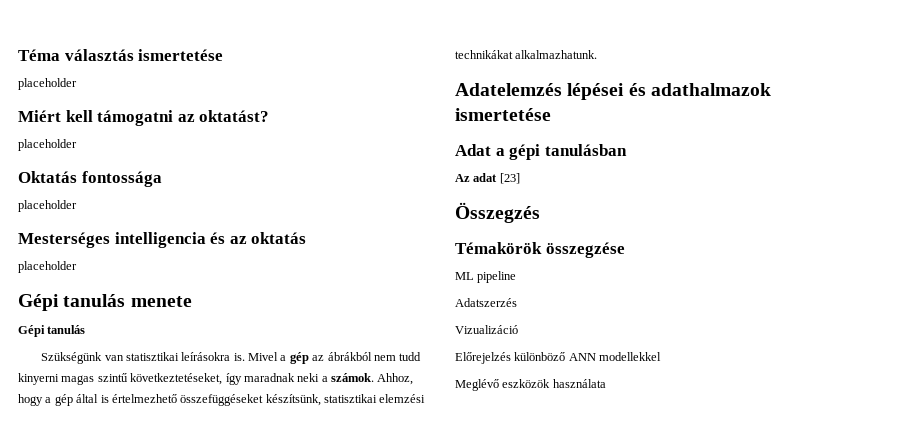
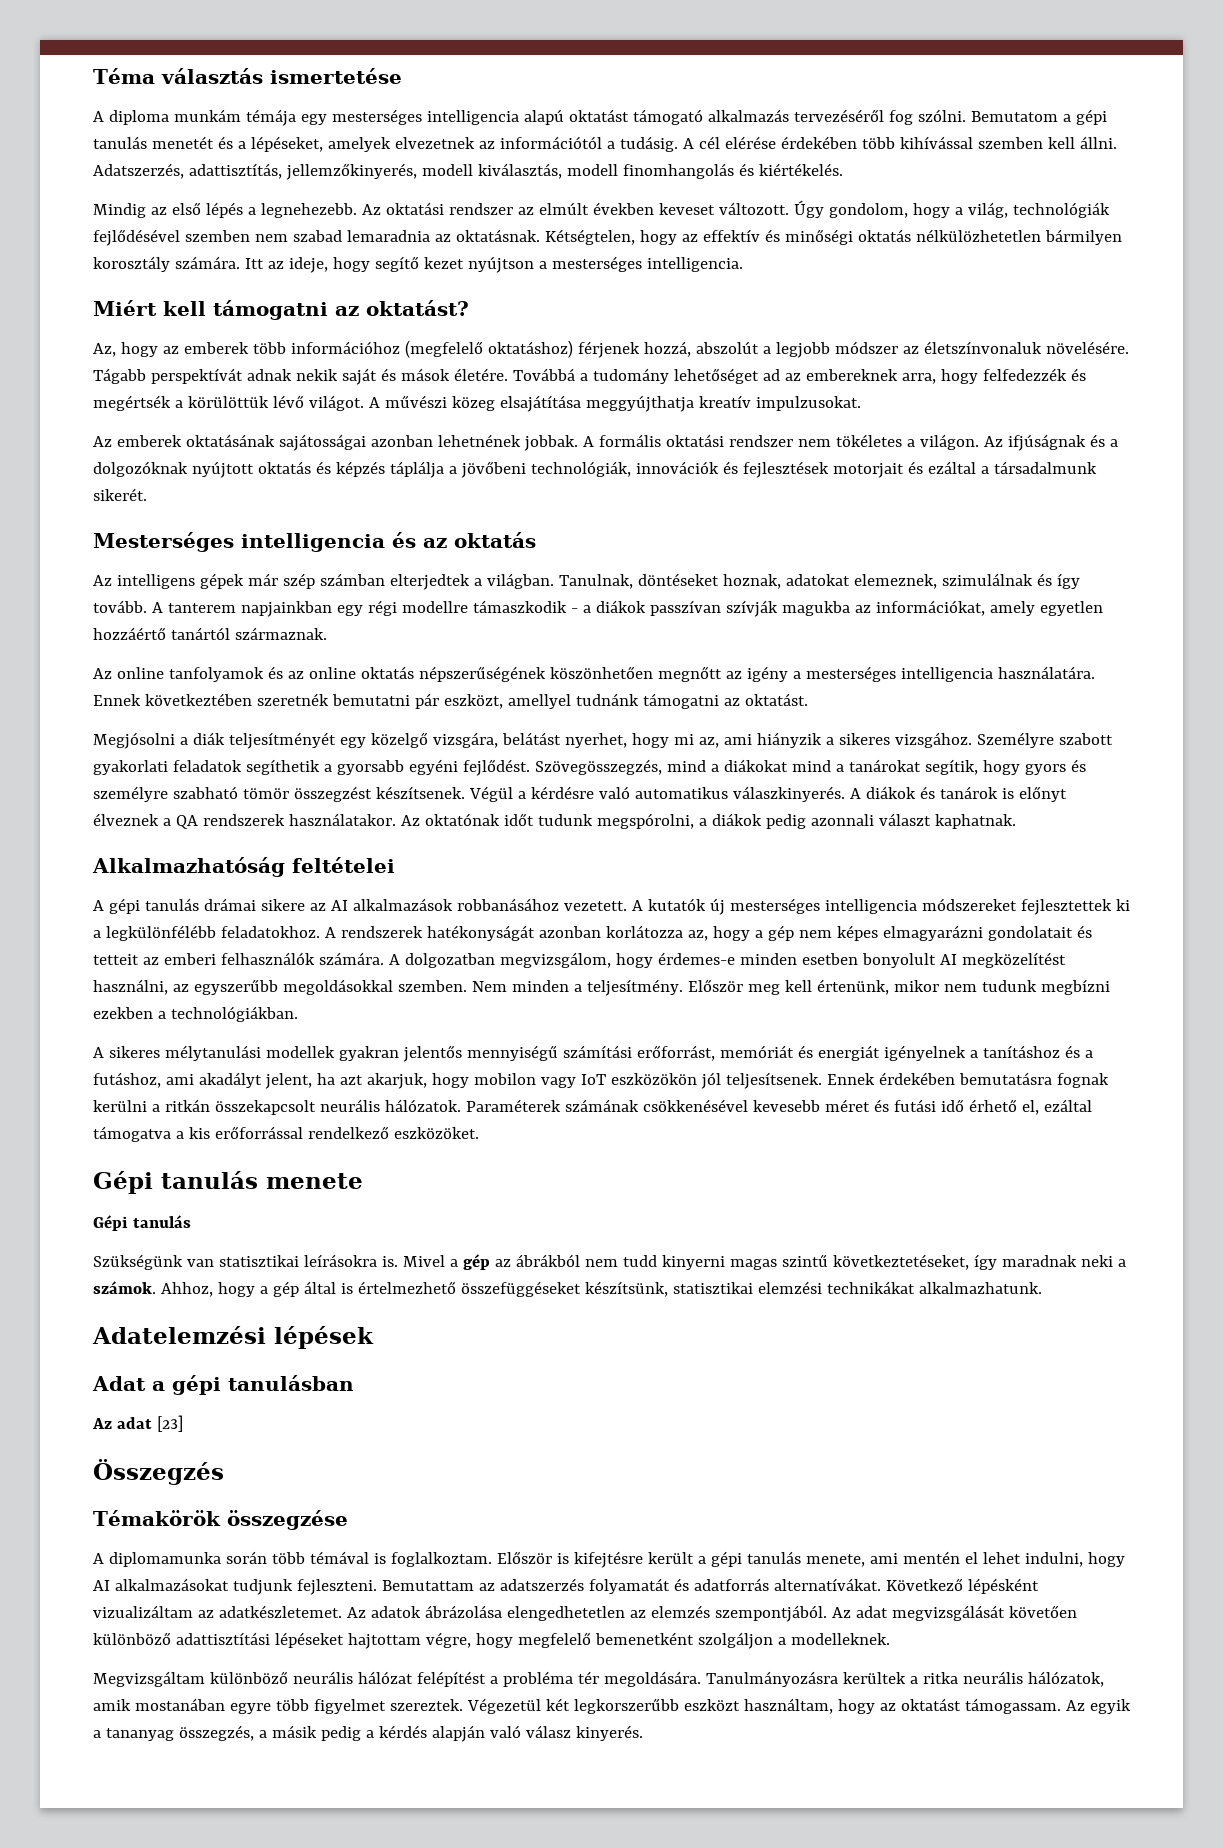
  Téma választás ismertetése
- placeholder
+ A diploma munkám témája egy mesterséges intelligencia alapú oktatást támogató alkalmazás tervezéséről fog szólni. Bemutatom a gépi tanulás menetét és a lépéseket, amelyek elvezetnek az információtól a tudásig. A cél elérése érdekében több kihívással szemben kell állni. Adatszerzés, adattisztítás, jellemzőkinyerés, modell kiválasztás, modell finomhangolás és kiértékelés.
+ Mindig az első lépés a legnehezebb. Az oktatási rendszer az elmúlt években keveset változott. Úgy gondolom, hogy a világ, technológiák fejlődésével szemben nem szabad lemaradnia az oktatásnak. Kétségtelen, hogy az effektív és minőségi oktatás nélkülözhetetlen bármilyen korosztály számára. Itt az ideje, hogy segítő kezet nyújtson a mesterséges intelligencia.
  Miért kell támogatni az oktatást?
- placeholder
- Oktatás fontossága
- placeholder
+ Az, hogy az emberek több információhoz (megfelelő oktatáshoz) férjenek hozzá, abszolút a legjobb módszer az életszínvonaluk növelésére. Tágabb perspektívát adnak nekik saját és mások életére. Továbbá a tudomány lehetőséget ad az embereknek arra, hogy felfedezzék és megértsék a körülöttük lévő világot. A művészi közeg elsajátítása meggyújthatja kreatív impulzusokat.
+ Az emberek oktatásának sajátosságai azonban lehetnének jobbak. A formális oktatási rendszer nem tökéletes a világon. Az ifjúságnak és a dolgozóknak nyújtott oktatás és képzés táplálja a jövőbeni technológiák, innovációk és fejlesztések motorjait és ezáltal a társadalmunk sikerét.
  Mesterséges intelligencia és az oktatás
- placeholder
+ Az intelligens gépek már szép számban elterjedtek a világban. Tanulnak, döntéseket hoznak, adatokat elemeznek, szimulálnak és így tovább. A tanterem napjainkban egy régi modellre támaszkodik - a diákok passzívan szívják magukba az információkat, amely egyetlen hozzáértő tanártól származnak.
+ Az online tanfolyamok és az online oktatás népszerűségének köszönhetően megnőtt az igény a mesterséges intelligencia használatára. Ennek következtében szeretnék bemutatni pár eszközt, amellyel tudnánk támogatni az oktatást.
+ Megjósolni a diák teljesítményét egy közelgő vizsgára, belátást nyerhet, hogy mi az, ami hiányzik a sikeres vizsgához. Személyre szabott gyakorlati feladatok segíthetik a gyorsabb egyéni fejlődést. Szövegösszegzés, mind a diákokat mind a tanárokat segítik, hogy gyors és személyre szabható tömör összegzést készítsenek. Végül a kérdésre való automatikus válaszkinyerés. A diákok és tanárok is előnyt élveznek a QA rendszerek használatakor. Az oktatónak időt tudunk megspórolni, a diákok pedig azonnali választ kaphatnak.
+ Alkalmazhatóság feltételei
+ A gépi tanulás drámai sikere az AI alkalmazások robbanásához vezetett. A kutatók új mesterséges intelligencia módszereket fejlesztettek ki a legkülönfélébb feladatokhoz. A rendszerek hatékonyságát azonban korlátozza az, hogy a gép nem képes elmagyarázni gondolatait és tetteit az emberi felhasználók számára. A dolgozatban megvizsgálom, hogy érdemes-e minden esetben bonyolult AI megközelítést használni, az egyszerűbb megoldásokkal szemben. Nem minden a teljesítmény. Először meg kell értenünk, mikor nem tudunk megbízni ezekben a technológiákban.
+ A sikeres mélytanulási modellek gyakran jelentős mennyiségű számítási erőforrást, memóriát és energiát igényelnek a tanításhoz és a futáshoz, ami akadályt jelent, ha azt akarjuk, hogy mobilon vagy IoT eszközökön jól teljesítsenek. Ennek érdekében bemutatásra fognak kerülni a ritkán összekapcsolt neurális hálózatok. Paraméterek számának csökkenésével kevesebb méret és futási idő érhető el, ezáltal támogatva a kis erőforrással rendelkező eszközöket.
- Adatelemzés lépései és adathalmazok ismertetése
+ Adatelemzési lépések
- ML pipeline
- Adatszerzés
- Vizualizáció
- Előrejelzés különböző ANN modellekkel
- Meglévő eszközök használata
+ A diplomamunka során több témával is foglalkoztam. Először is kifejtésre került a gépi tanulás menete, ami mentén el lehet indulni, hogy AI alkalmazásokat tudjunk fejleszteni. Bemutattam az adatszerzés folyamatát és adatforrás alternatívákat. Következő lépésként vizualizáltam az adatkészletemet. Az adatok ábrázolása elengedhetetlen az elemzés szempontjából. Az adat megvizsgálását követően különböző adattisztítási lépéseket hajtottam végre, hogy megfelelő bemenetként szolgáljon a modelleknek.
+ Megvizsgáltam különböző neurális hálózat felépítést a probléma tér megoldására. Tanulmányozásra kerültek a ritka neurális hálózatok, amik mostanában egyre több figyelmet szereztek. Végezetül két legkorszerűbb eszközt használtam, hogy az oktatást támogassam. Az egyik a tananyag összegzés, a másik pedig a kérdés alapján való válasz kinyerés.

